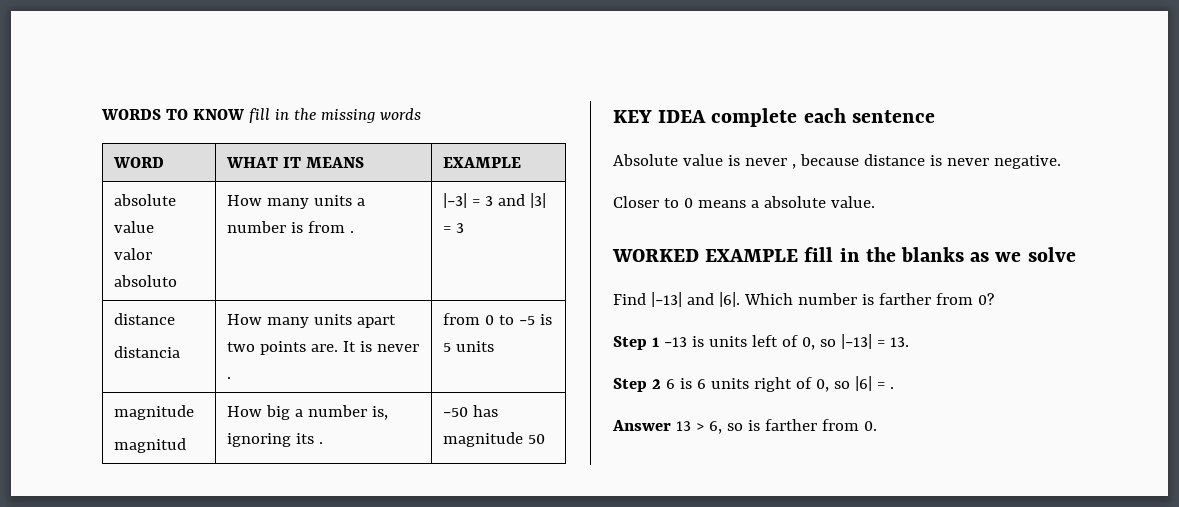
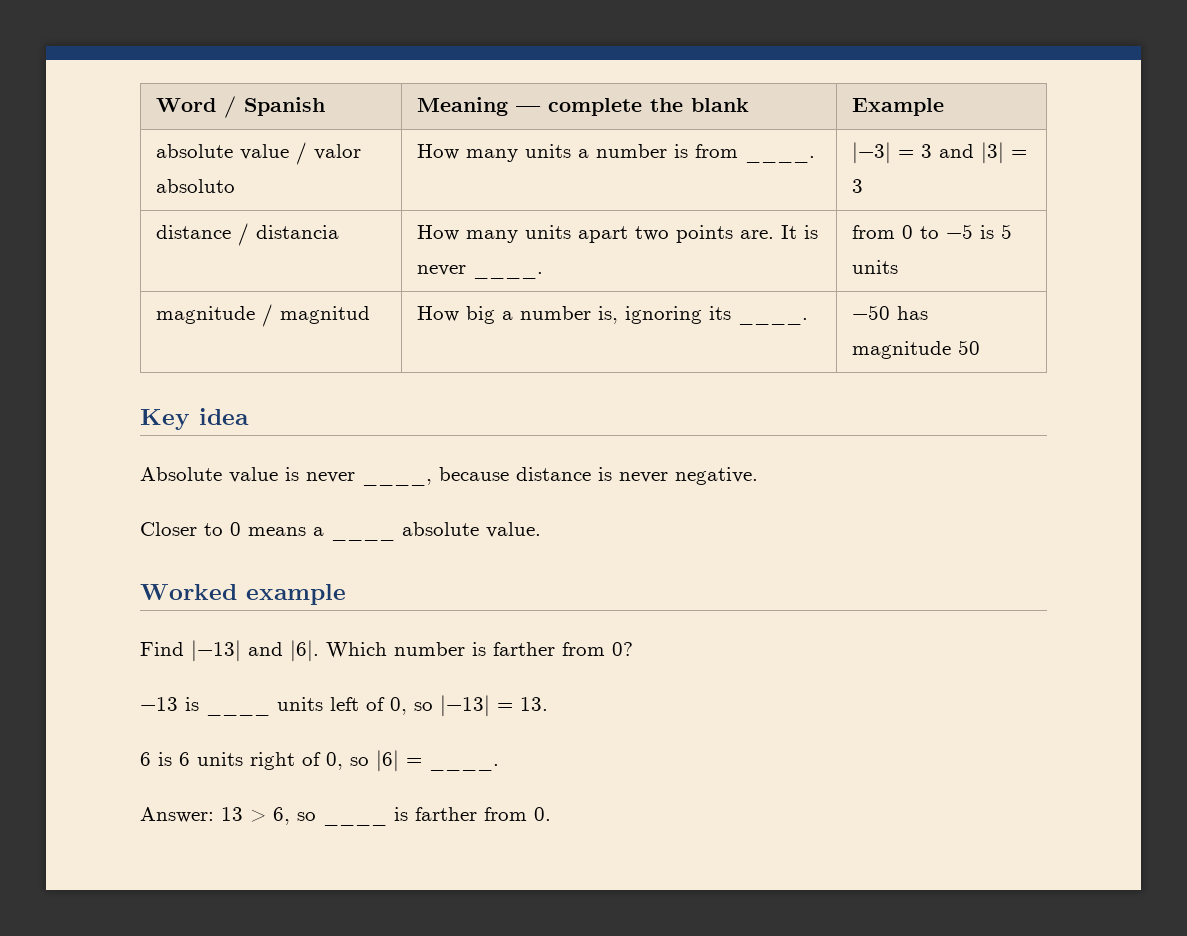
- WORDS TO KNOW fill in the missing words
- WORD | WHAT IT MEANS | EXAMPLE
+ Word / Spanish | Meaning — complete the blank | Example
- absolute value
- valor absoluto | How many units a number is from . | |−3| = 3 and |3| = 3
- distance
- distancia | How many units apart two points are. It is never . | from 0 to −5 is 5 units
- magnitude
- magnitud | How big a number is, ignoring its . | −50 has magnitude 50
+ absolute value / valor absoluto | How many units a number is from ____. | |−3| = 3 and |3| = 3
+ distance / distancia | How many units apart two points are. It is never ____. | from 0 to −5 is 5 units
+ magnitude / magnitud | How big a number is, ignoring its ____. | −50 has magnitude 50
- KEY IDEA complete each sentence
+ Key idea
- Absolute value is never , because distance is never negative.
+ Absolute value is never ____, because distance is never negative.
- Closer to 0 means a absolute value.
+ Closer to 0 means a ____ absolute value.
- WORKED EXAMPLE fill in the blanks as we solve
+ Worked example
- Step 1 −13 is units left of 0, so |−13| = 13.
+ −13 is ____ units left of 0, so |−13| = 13.
- Step 2 6 is 6 units right of 0, so |6| = .
- Answer 13 > 6, so is farther from 0.
+ 6 is 6 units right of 0, so |6| = ____.
+ Answer: 13 > 6, so ____ is farther from 0.

